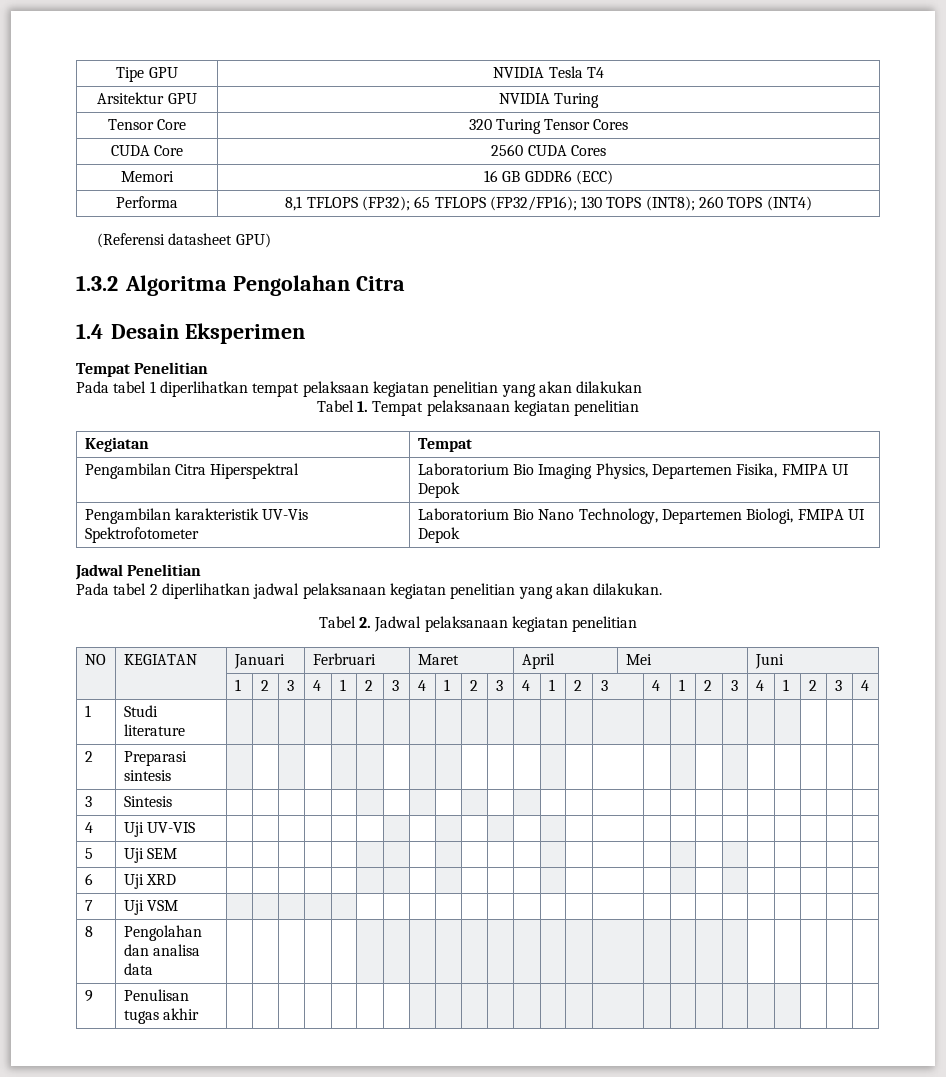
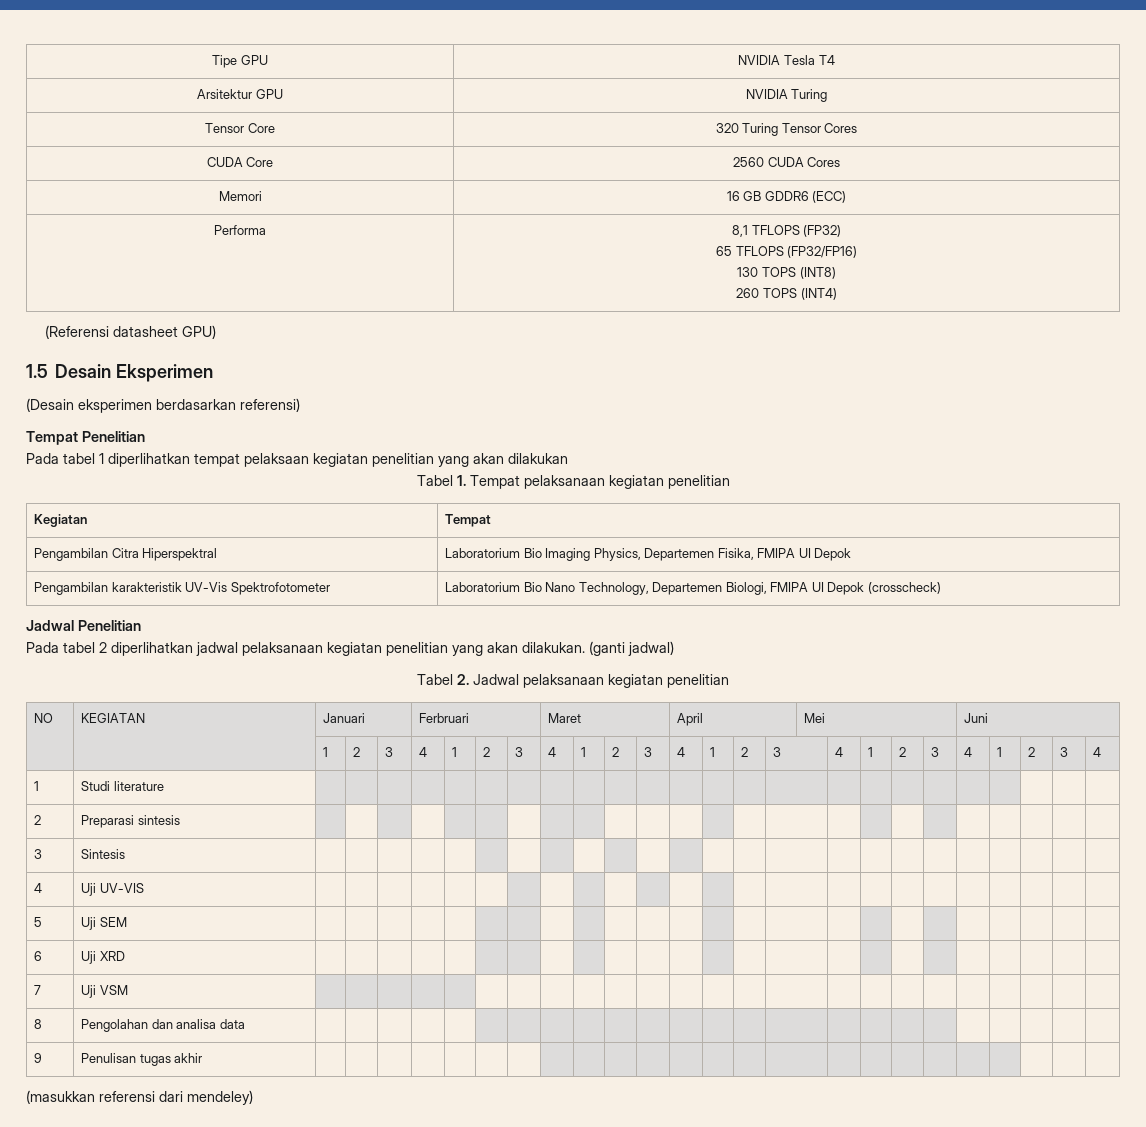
- Performa | 8,1 TFLOPS (FP32); 65 TFLOPS (FP32/FP16); 130 TOPS (INT8); 260 TOPS (INT4)
+ Performa | 8,1 TFLOPS (FP32)
+ 65 TFLOPS (FP32/FP16)
+ 130 TOPS (INT8)
+ 260 TOPS (INT4)
- 1.3.2 Algoritma Pengolahan Citra
- 1.4 Desain Eksperimen
+ 1.5 Desain Eksperimen
+ (Desain eksperimen berdasarkan referensi)
- Pengambilan karakteristik UV-Vis Spektrofotometer | Laboratorium Bio Nano Technology, Departemen Biologi, FMIPA UI Depok
+ Pengambilan karakteristik UV-Vis Spektrofotometer | Laboratorium Bio Nano Technology, Departemen Biologi, FMIPA UI Depok (crosscheck)
+ (ganti jadwal)
+ (masukkan referensi dari mendeley)

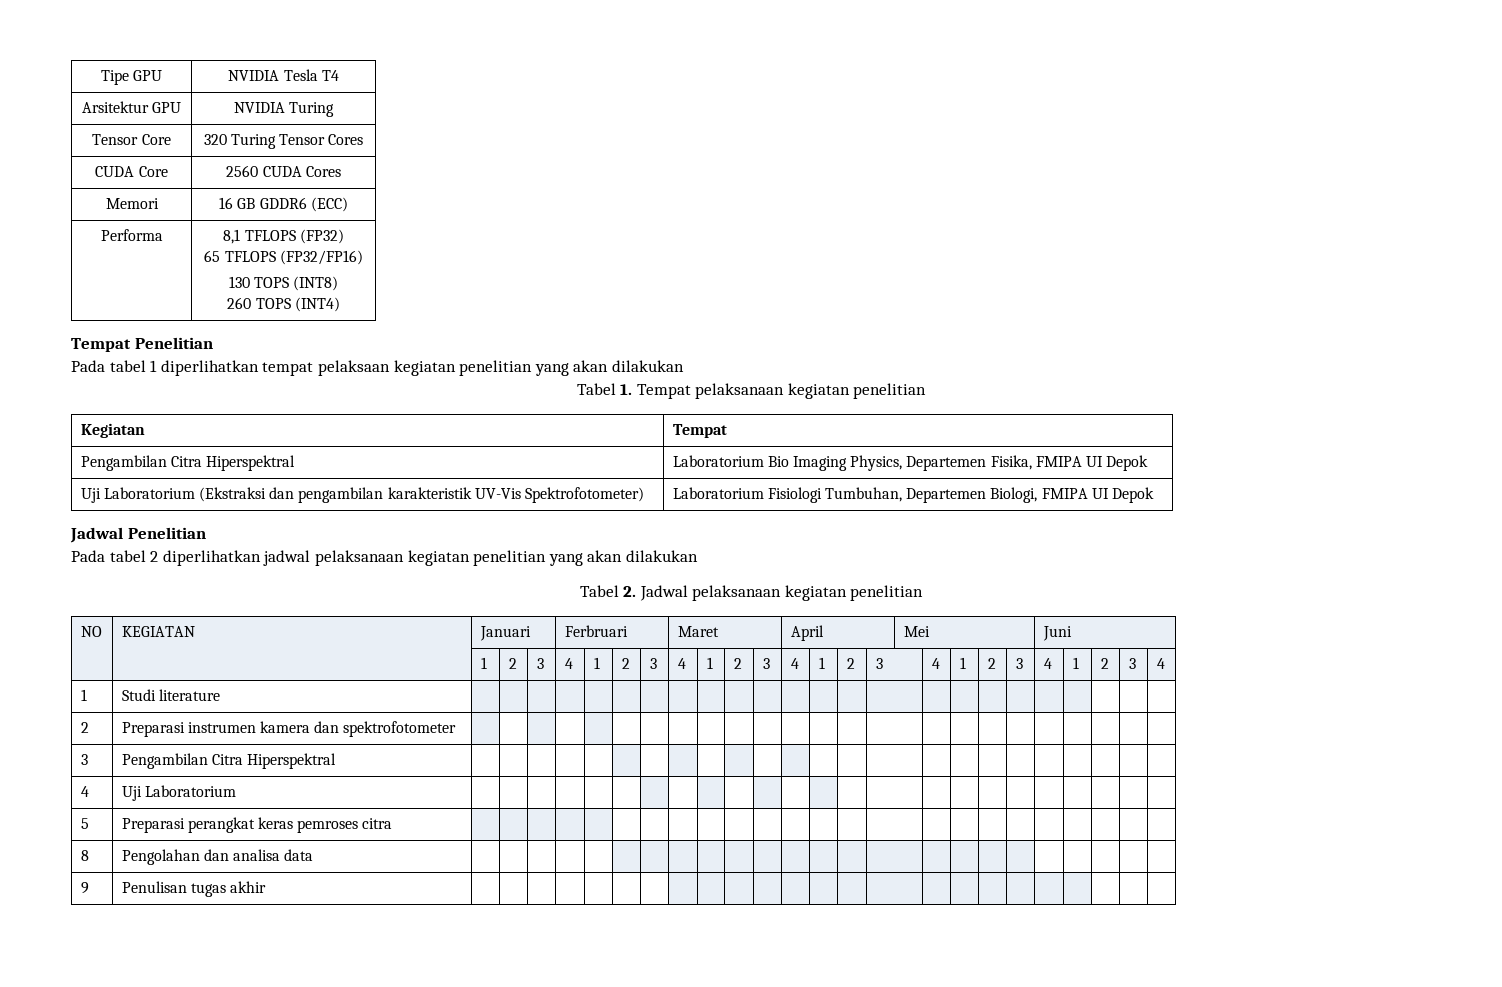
- (Referensi datasheet GPU)
- 1.5 Desain Eksperimen
- (Desain eksperimen berdasarkan referensi)
- Pengambilan karakteristik UV-Vis Spektrofotometer | Laboratorium Bio Nano Technology, Departemen Biologi, FMIPA UI Depok (crosscheck)
+ Uji Laboratorium (Ekstraksi dan pengambilan karakteristik UV-Vis Spektrofotometer) | Laboratorium Fisiologi Tumbuhan, Departemen Biologi, FMIPA UI Depok
- Pada tabel 2 diperlihatkan jadwal pelaksanaan kegiatan penelitian yang akan dilakukan. (ganti jadwal)
+ Pada tabel 2 diperlihatkan jadwal pelaksanaan kegiatan penelitian yang akan dilakukan
- 2 | Preparasi sintesis | | | | | | | | | | | | | | | | | | | | | | | |
- 3 | Sintesis | | | | | | | | | | | | | | | | | | | | | | | |
+ 2 | Preparasi instrumen kamera dan spektrofotometer | | | | | | | | | | | | | | | | | | | | | | | |
+ 3 | Pengambilan Citra Hiperspektral | | | | | | | | | | | | | | | | | | | | | | | |
- 4 | Uji UV-VIS | | | | | | | | | | | | | | | | | | | | | | | |
+ 4 | Uji Laboratorium | | | | | | | | | | | | | | | | | | | | | | | |
- 5 | Uji SEM | | | | | | | | | | | | | | | | | | | | | | | |
- 6 | Uji XRD | | | | | | | | | | | | | | | | | | | | | | | |
- 7 | Uji VSM | | | | | | | | | | | | | | | | | | | | | | | |
+ 5 | Preparasi perangkat keras pemroses citra | | | | | | | | | | | | | | | | | | | | | | | |
- (masukkan referensi dari mendeley)

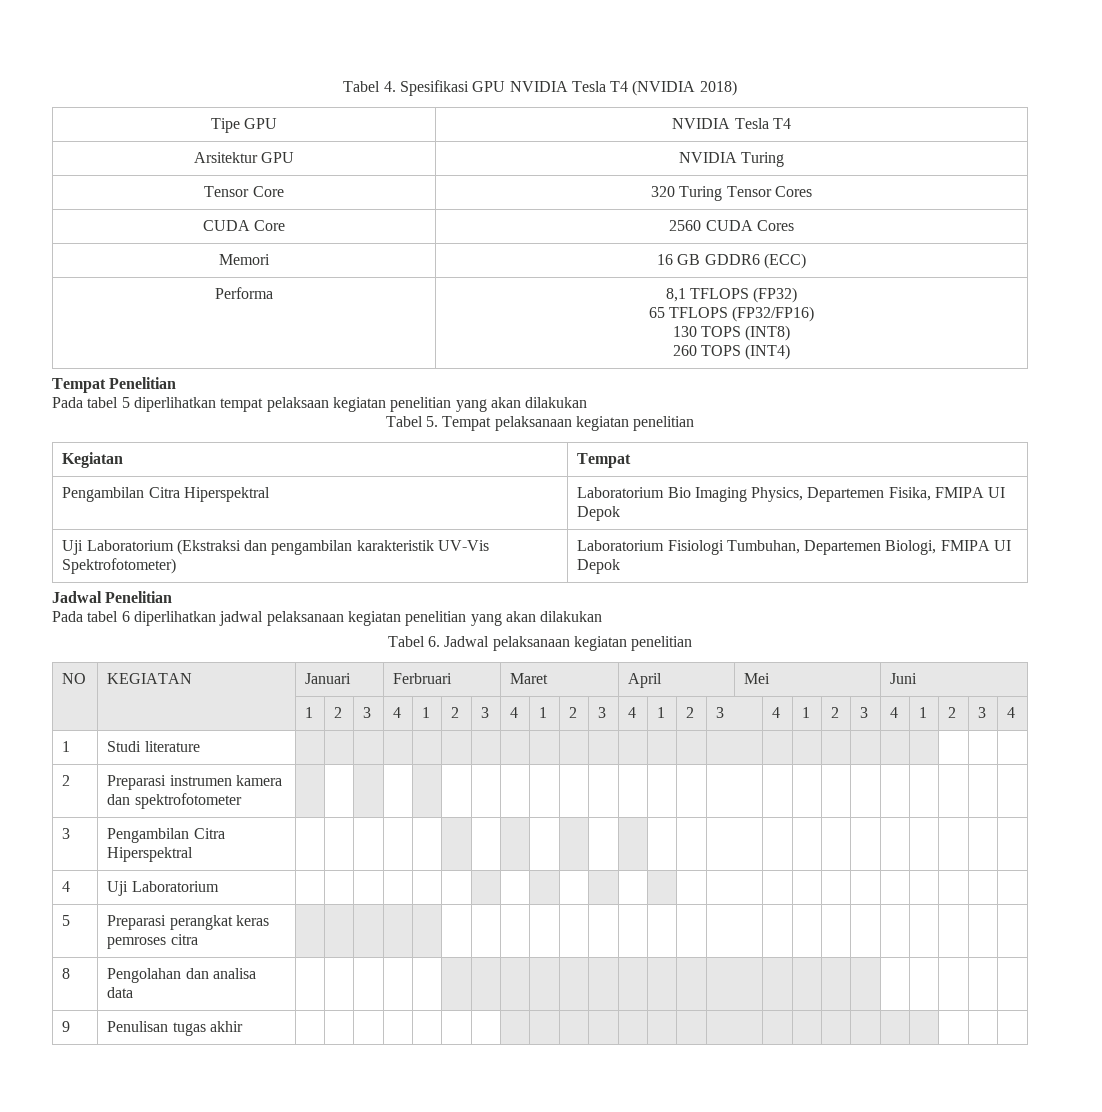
+ Tabel 4. Spesifikasi GPU NVIDIA Tesla T4 (NVIDIA 2018)
- Pada tabel 1 diperlihatkan tempat pelaksaan kegiatan penelitian yang akan dilakukan
+ Pada tabel 5 diperlihatkan tempat pelaksaan kegiatan penelitian yang akan dilakukan
- Tabel 1. Tempat pelaksanaan kegiatan penelitian
+ Tabel 5. Tempat pelaksanaan kegiatan penelitian
- Pada tabel 2 diperlihatkan jadwal pelaksanaan kegiatan penelitian yang akan dilakukan
+ Pada tabel 6 diperlihatkan jadwal pelaksanaan kegiatan penelitian yang akan dilakukan
- Tabel 2. Jadwal pelaksanaan kegiatan penelitian
+ Tabel 6. Jadwal pelaksanaan kegiatan penelitian

